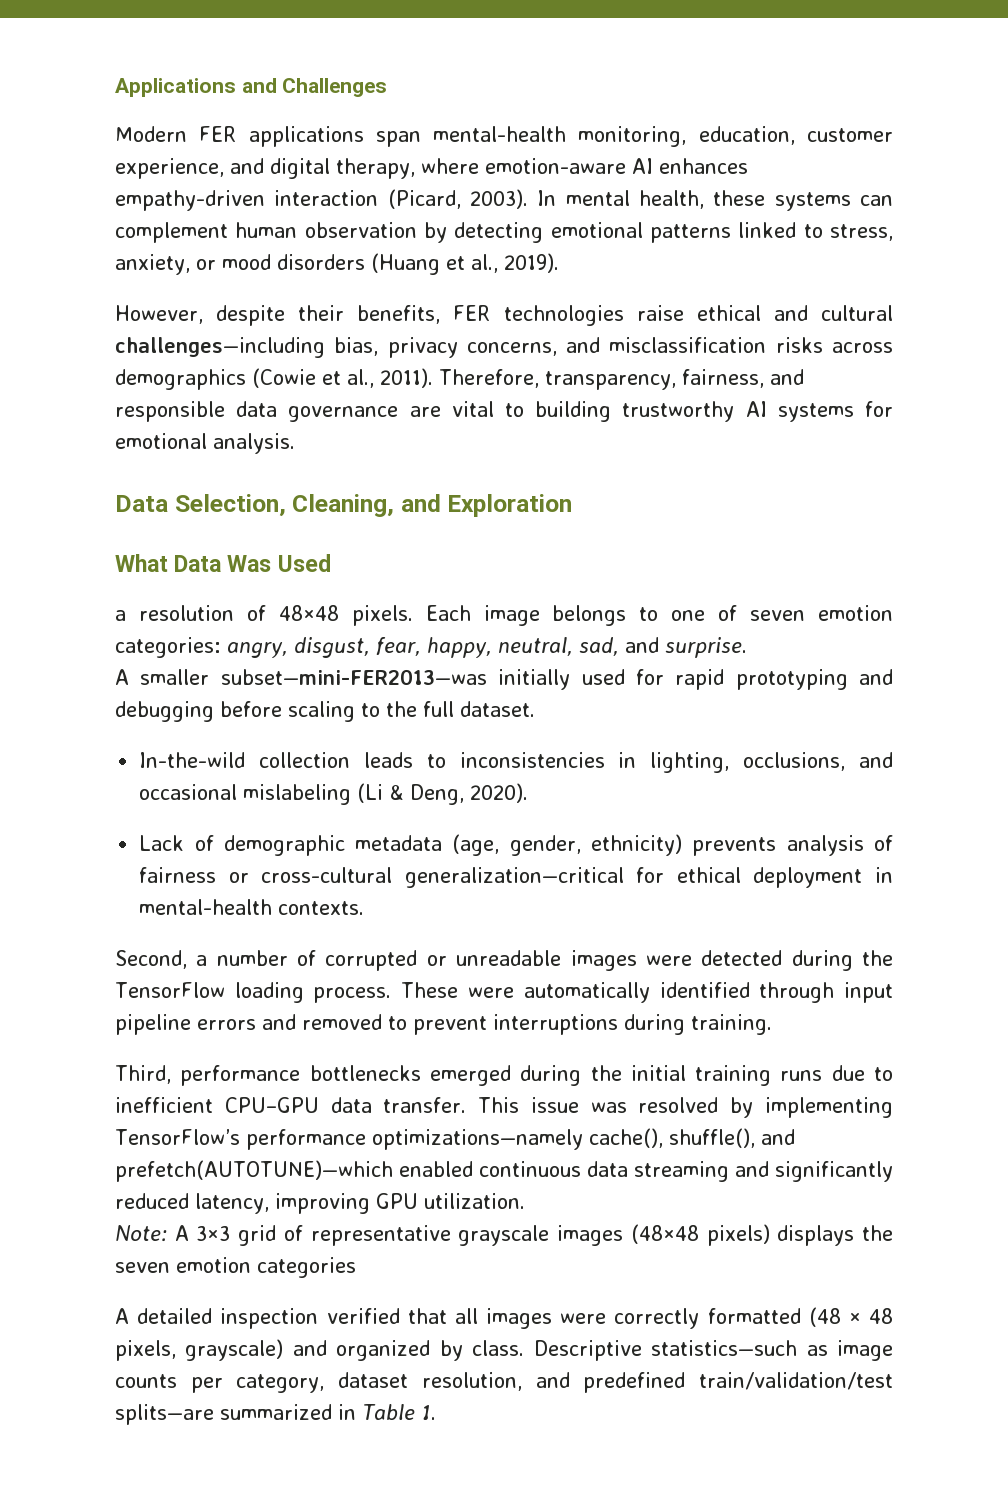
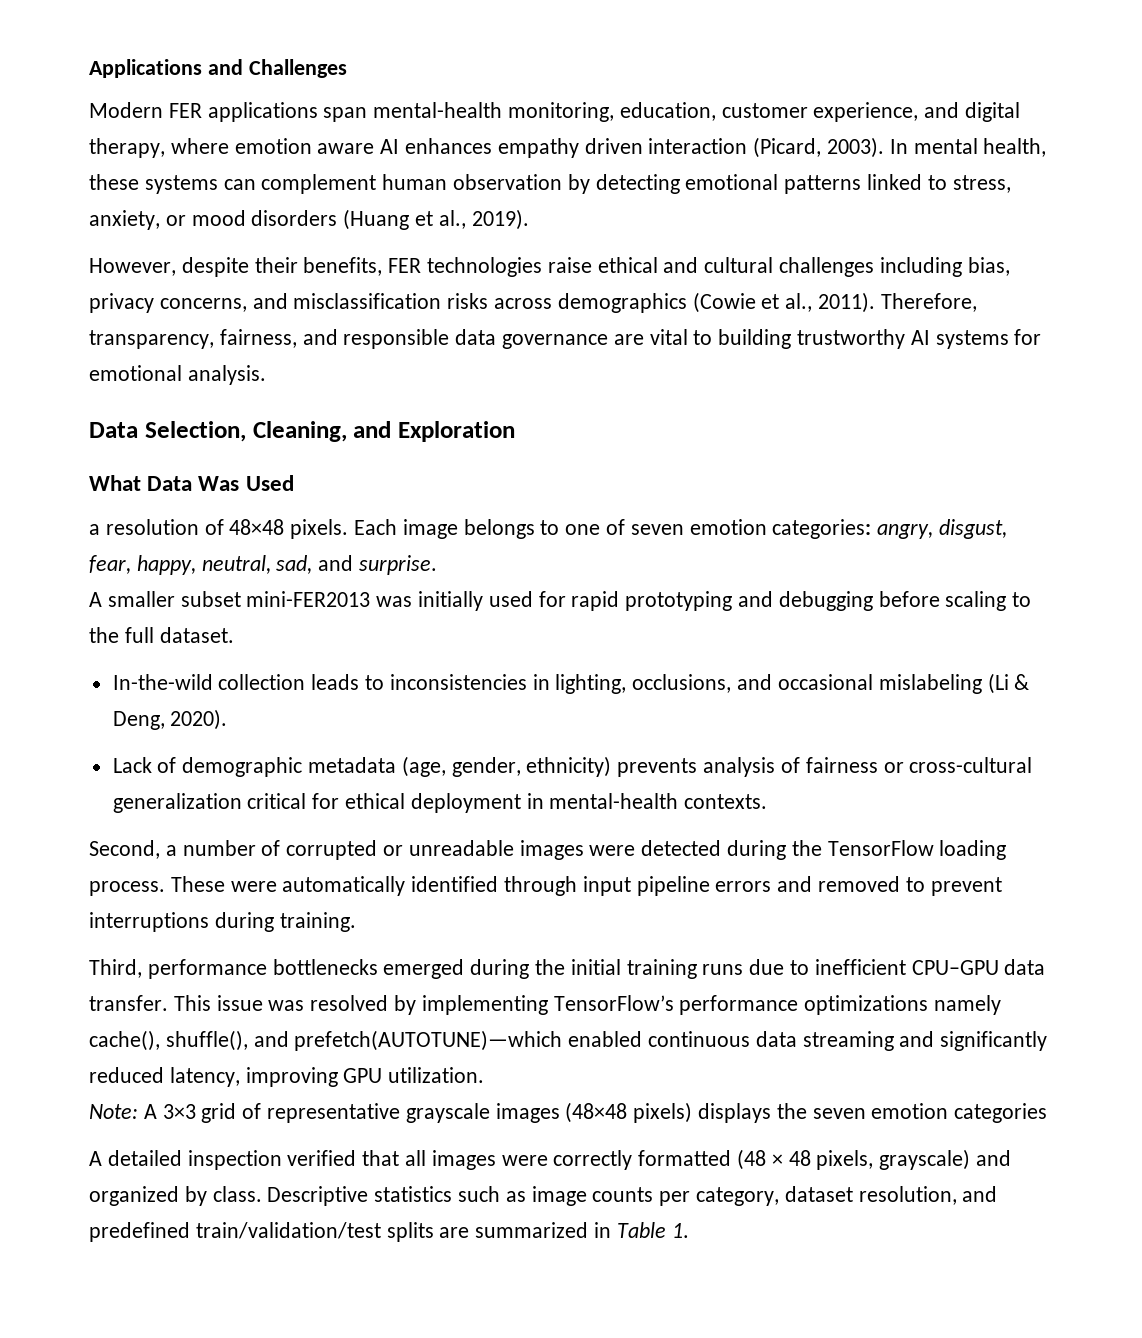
- Modern FER applications span mental-health monitoring, education, customer experience, and digital therapy, where emotion-aware AI enhances empathy-driven interaction (Picard, 2003).
+ Modern FER applications span mental-health monitoring, education, customer experience, and digital therapy, where emotion aware AI enhances empathy driven interaction (Picard, 2003).
- However, despite their benefits, FER technologies raise ethical and cultural challenges—including bias, privacy concerns, and misclassification risks across demographics (Cowie et al., 2011).
+ However, despite their benefits, FER technologies raise ethical and cultural challenges including bias, privacy concerns, and misclassification risks across demographics (Cowie et al., 2011).
- A smaller subset—mini-FER2013—was initially used for rapid prototyping and debugging before scaling to the full dataset.
+ A smaller subset mini-FER2013 was initially used for rapid prototyping and debugging before scaling to the full dataset.
- Lack of demographic metadata (age, gender, ethnicity) prevents analysis of fairness or cross-cultural generalization—critical for ethical deployment in mental-health contexts.
+ Lack of demographic metadata (age, gender, ethnicity) prevents analysis of fairness or cross-cultural generalization critical for ethical deployment in mental-health contexts.
- This issue was resolved by implementing TensorFlow’s performance optimizations—namely cache(), shuffle(), and prefetch(AUTOTUNE)—which enabled continuous data streaming and significantly reduced latency, improving GPU utilization.
+ This issue was resolved by implementing TensorFlow’s performance optimizations namely cache(), shuffle(), and prefetch(AUTOTUNE)—which enabled continuous data streaming and significantly reduced latency, improving GPU utilization.
- Descriptive statistics—such as image counts per category, dataset resolution, and predefined train/validation/test splits—are summarized in Table 1.
+ Descriptive statistics such as image counts per category, dataset resolution, and predefined train/validation/test splits are summarized in Table 1.

